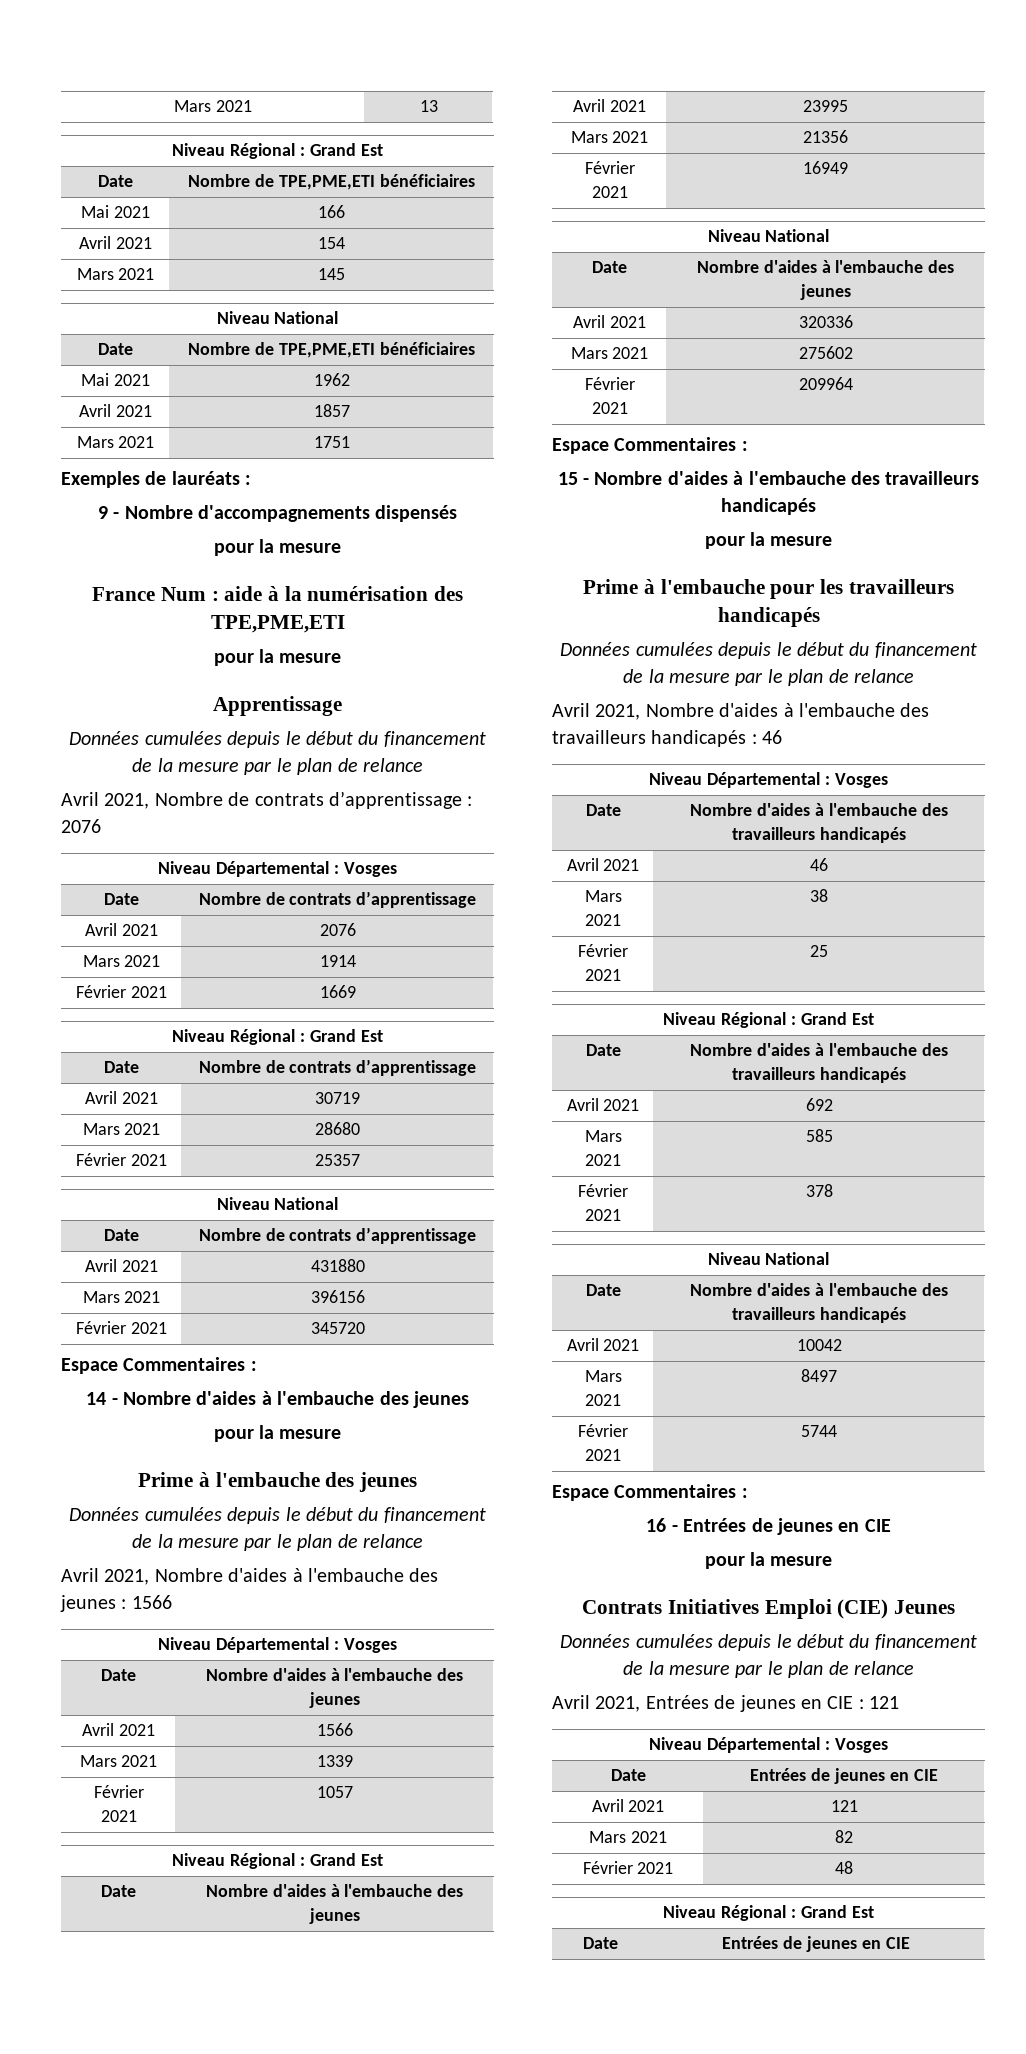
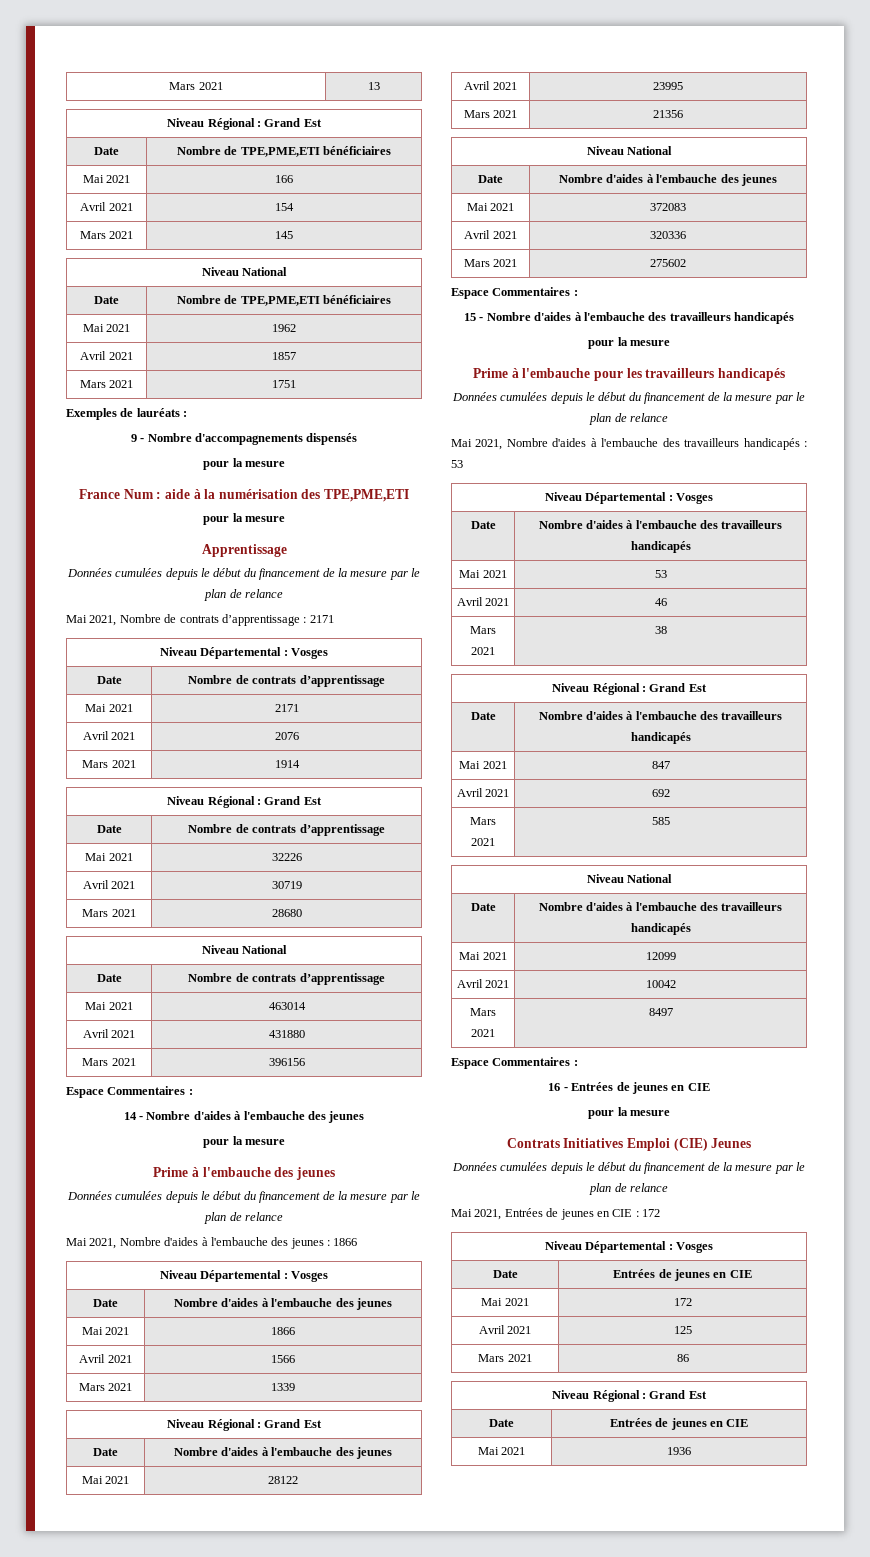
- Avril 2021, Nombre de contrats d’apprentissage : 2076
+ Mai 2021, Nombre de contrats d’apprentissage : 2171
+ Mai 2021 | 2171
- Février 2021 | 1669
+ Mai 2021 | 32226
- Février 2021 | 25357
+ Mai 2021 | 463014
- Février 2021 | 345720
- Avril 2021, Nombre d'aides à l'embauche des jeunes : 1566
+ Mai 2021, Nombre d'aides à l'embauche des jeunes : 1866
+ Mai 2021 | 1866
- Février 2021 | 1057
+ Mai 2021 | 28122
- Février 2021 | 16949
+ Mai 2021 | 372083
- Février 2021 | 209964
- Avril 2021, Nombre d'aides à l'embauche des travailleurs handicapés : 46
+ Mai 2021, Nombre d'aides à l'embauche des travailleurs handicapés : 53
+ Mai 2021 | 53
- Février 2021 | 25
+ Mai 2021 | 847
- Février 2021 | 378
+ Mai 2021 | 12099
- Février 2021 | 5744
- Avril 2021, Entrées de jeunes en CIE : 121
+ Mai 2021, Entrées de jeunes en CIE : 172
- Avril 2021 | 121
- Mars 2021 | 82
- Février 2021 | 48
+ Mai 2021 | 172
+ Avril 2021 | 125
+ Mars 2021 | 86
+ Mai 2021 | 1936

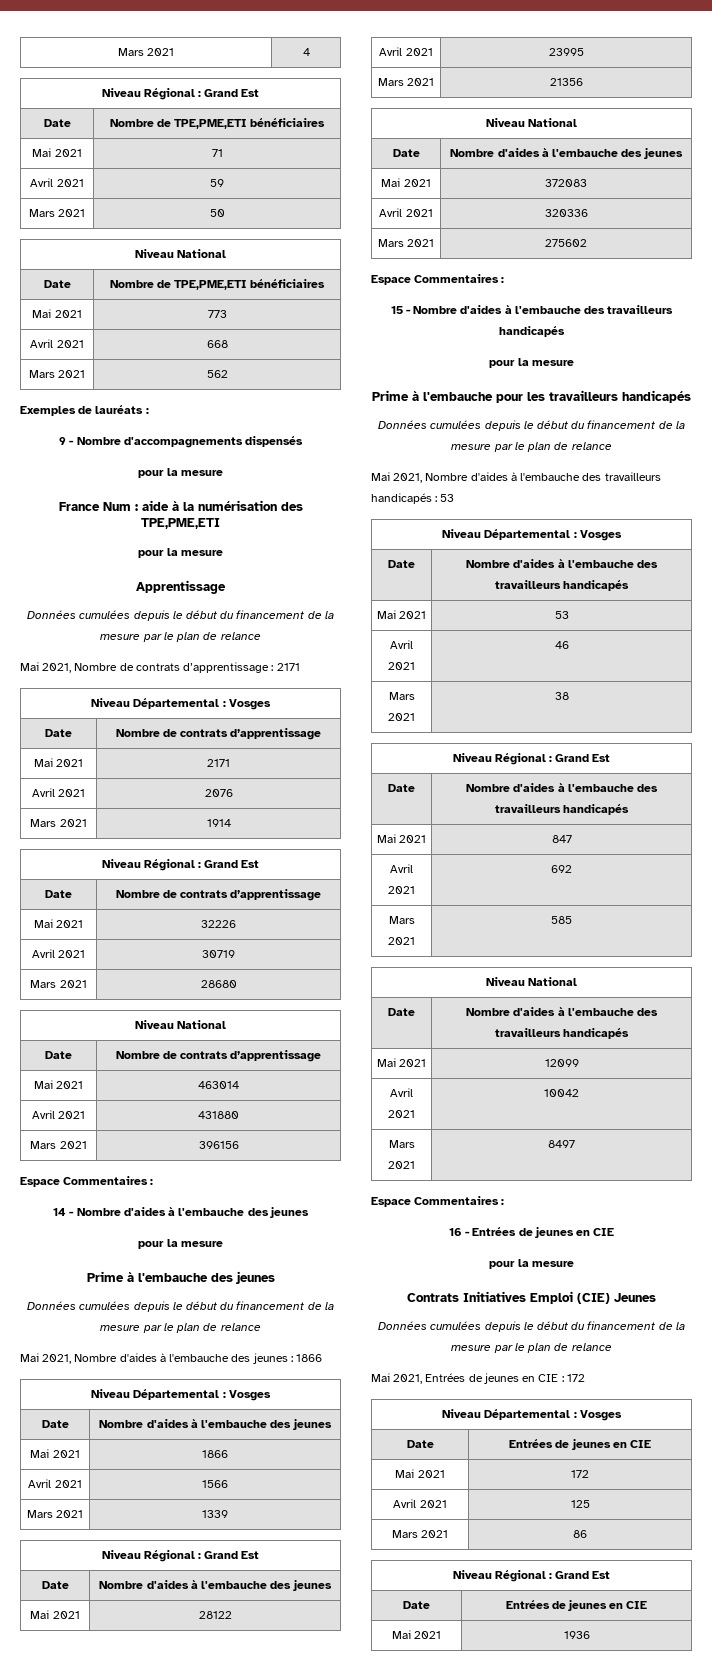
- Mars 2021 | 13
+ Mars 2021 | 4
- Mai 2021 | 166
- Avril 2021 | 154
- Mars 2021 | 145
+ Mai 2021 | 71
+ Avril 2021 | 59
+ Mars 2021 | 50
- Mai 2021 | 1962
- Avril 2021 | 1857
- Mars 2021 | 1751
+ Mai 2021 | 773
+ Avril 2021 | 668
+ Mars 2021 | 562

